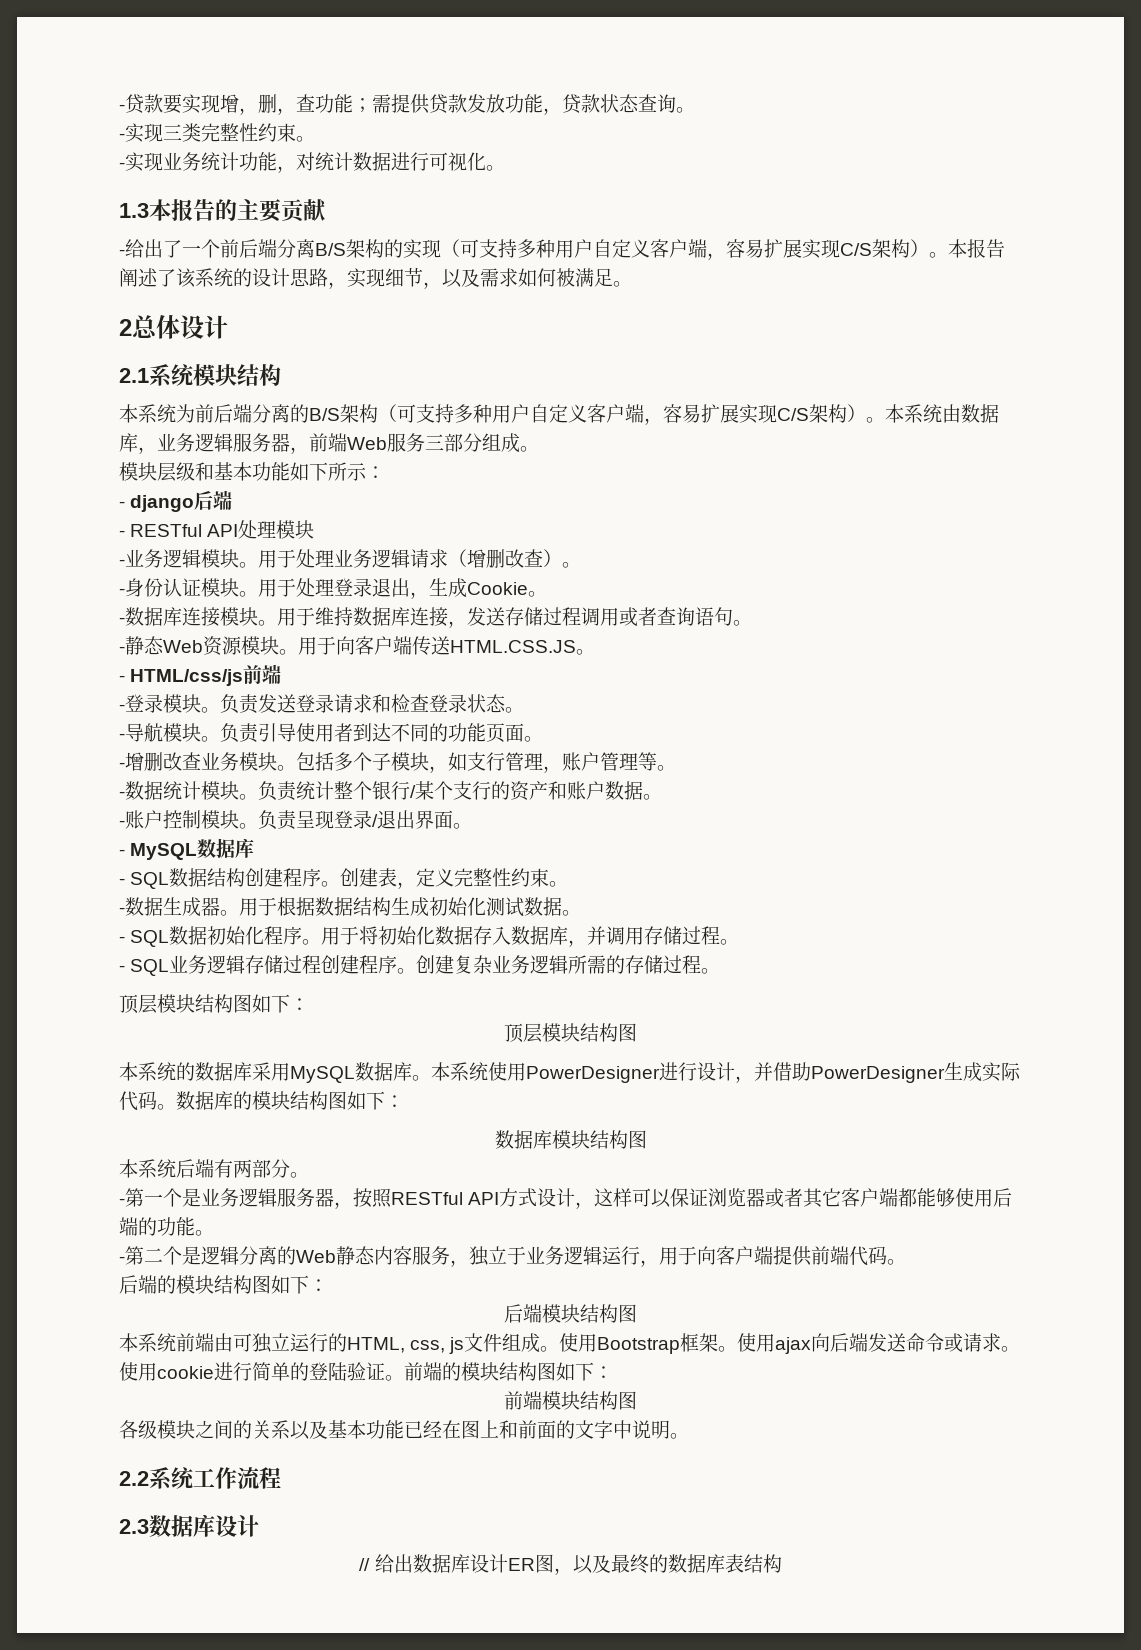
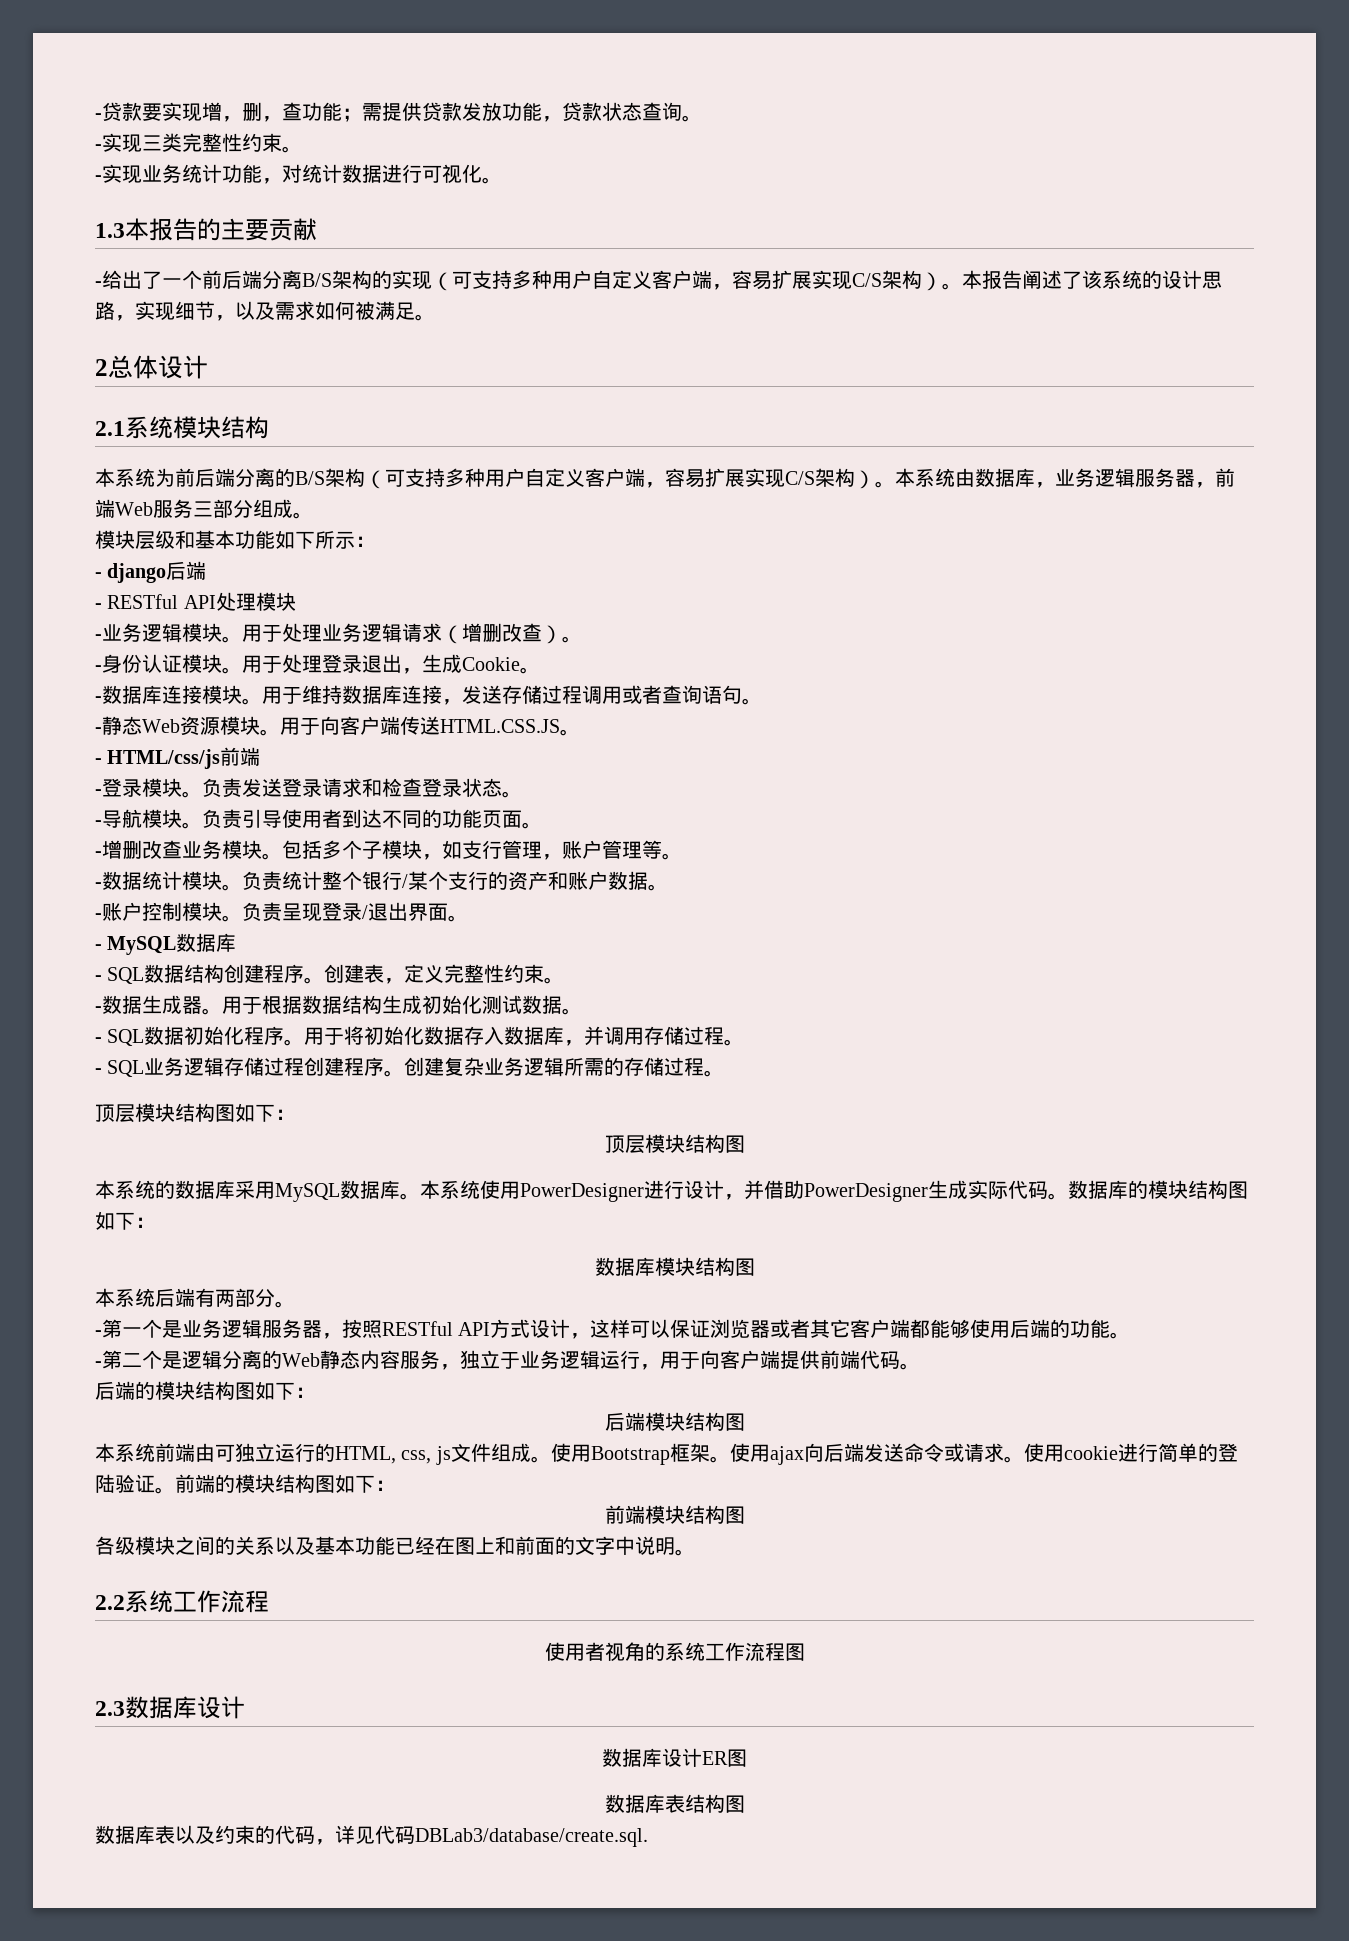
+ 使用者视角的系统工作流程图
- // 给出数据库设计ER图，以及最终的数据库表结构
+ 数据库设计ER图
+ 数据库表结构图
+ 数据库表以及约束的代码，详见代码DBLab3/database/create.sql.

